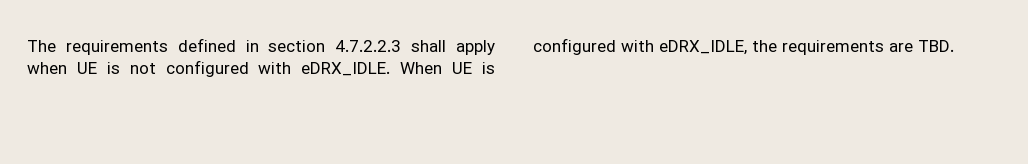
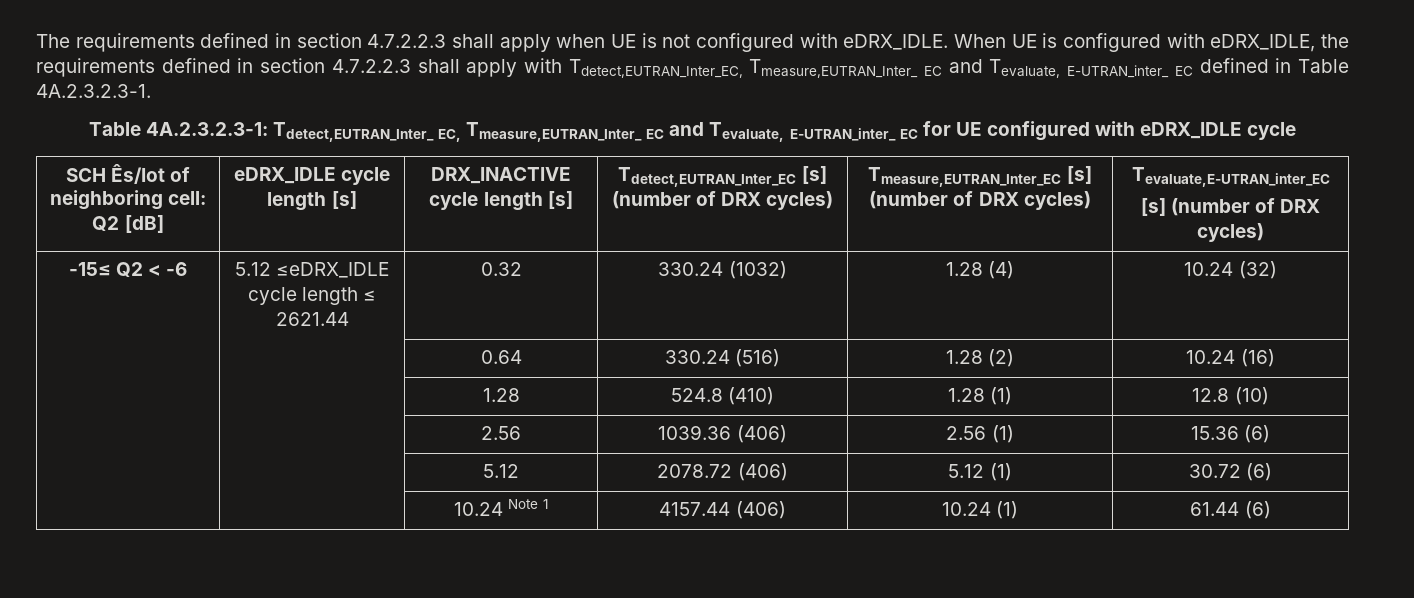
- When UE is configured with eDRX_IDLE, the requirements are TBD.
+ When UE is configured with eDRX_IDLE, the requirements defined in section 4.7.2.2.3 shall apply with Tdetect,EUTRAN_Inter_EC, Tmeasure,EUTRAN_Inter_ EC and Tevaluate, E-UTRAN_inter_ EC defined in Table 4A.2.3.2.3-1.
+ Table 4A.2.3.2.3-1: Tdetect,EUTRAN_Inter_ EC, Tmeasure,EUTRAN_Inter_ EC and Tevaluate, E-UTRAN_inter_ EC for UE configured with eDRX_IDLE cycle
+ SCH Ês/Iot of neighboring cell: Q2 [dB] | eDRX_IDLE cycle length [s] | DRX_INACTIVE cycle length [s] | Tdetect,EUTRAN_Inter_EC [s] (number of DRX cycles) | Tmeasure,EUTRAN_Inter_EC [s] (number of DRX cycles) | Tevaluate,E-UTRAN_inter_EC
+ [s] (number of DRX cycles)
+ -15≤ Q2 < -6 | 5.12 ≤eDRX_IDLE cycle length ≤ 2621.44 | 0.32 | 330.24 (1032) | 1.28 (4) | 10.24 (32)
+ | | 0.64 | 330.24 (516) | 1.28 (2) | 10.24 (16)
+ | | 1.28 | 524.8 (410) | 1.28 (1) | 12.8 (10)
+ | | 2.56 | 1039.36 (406) | 2.56 (1) | 15.36 (6)
+ | | 5.12 | 2078.72 (406) | 5.12 (1) | 30.72 (6)
+ | | 10.24 Note 1 | 4157.44 (406) | 10.24 (1) | 61.44 (6)

